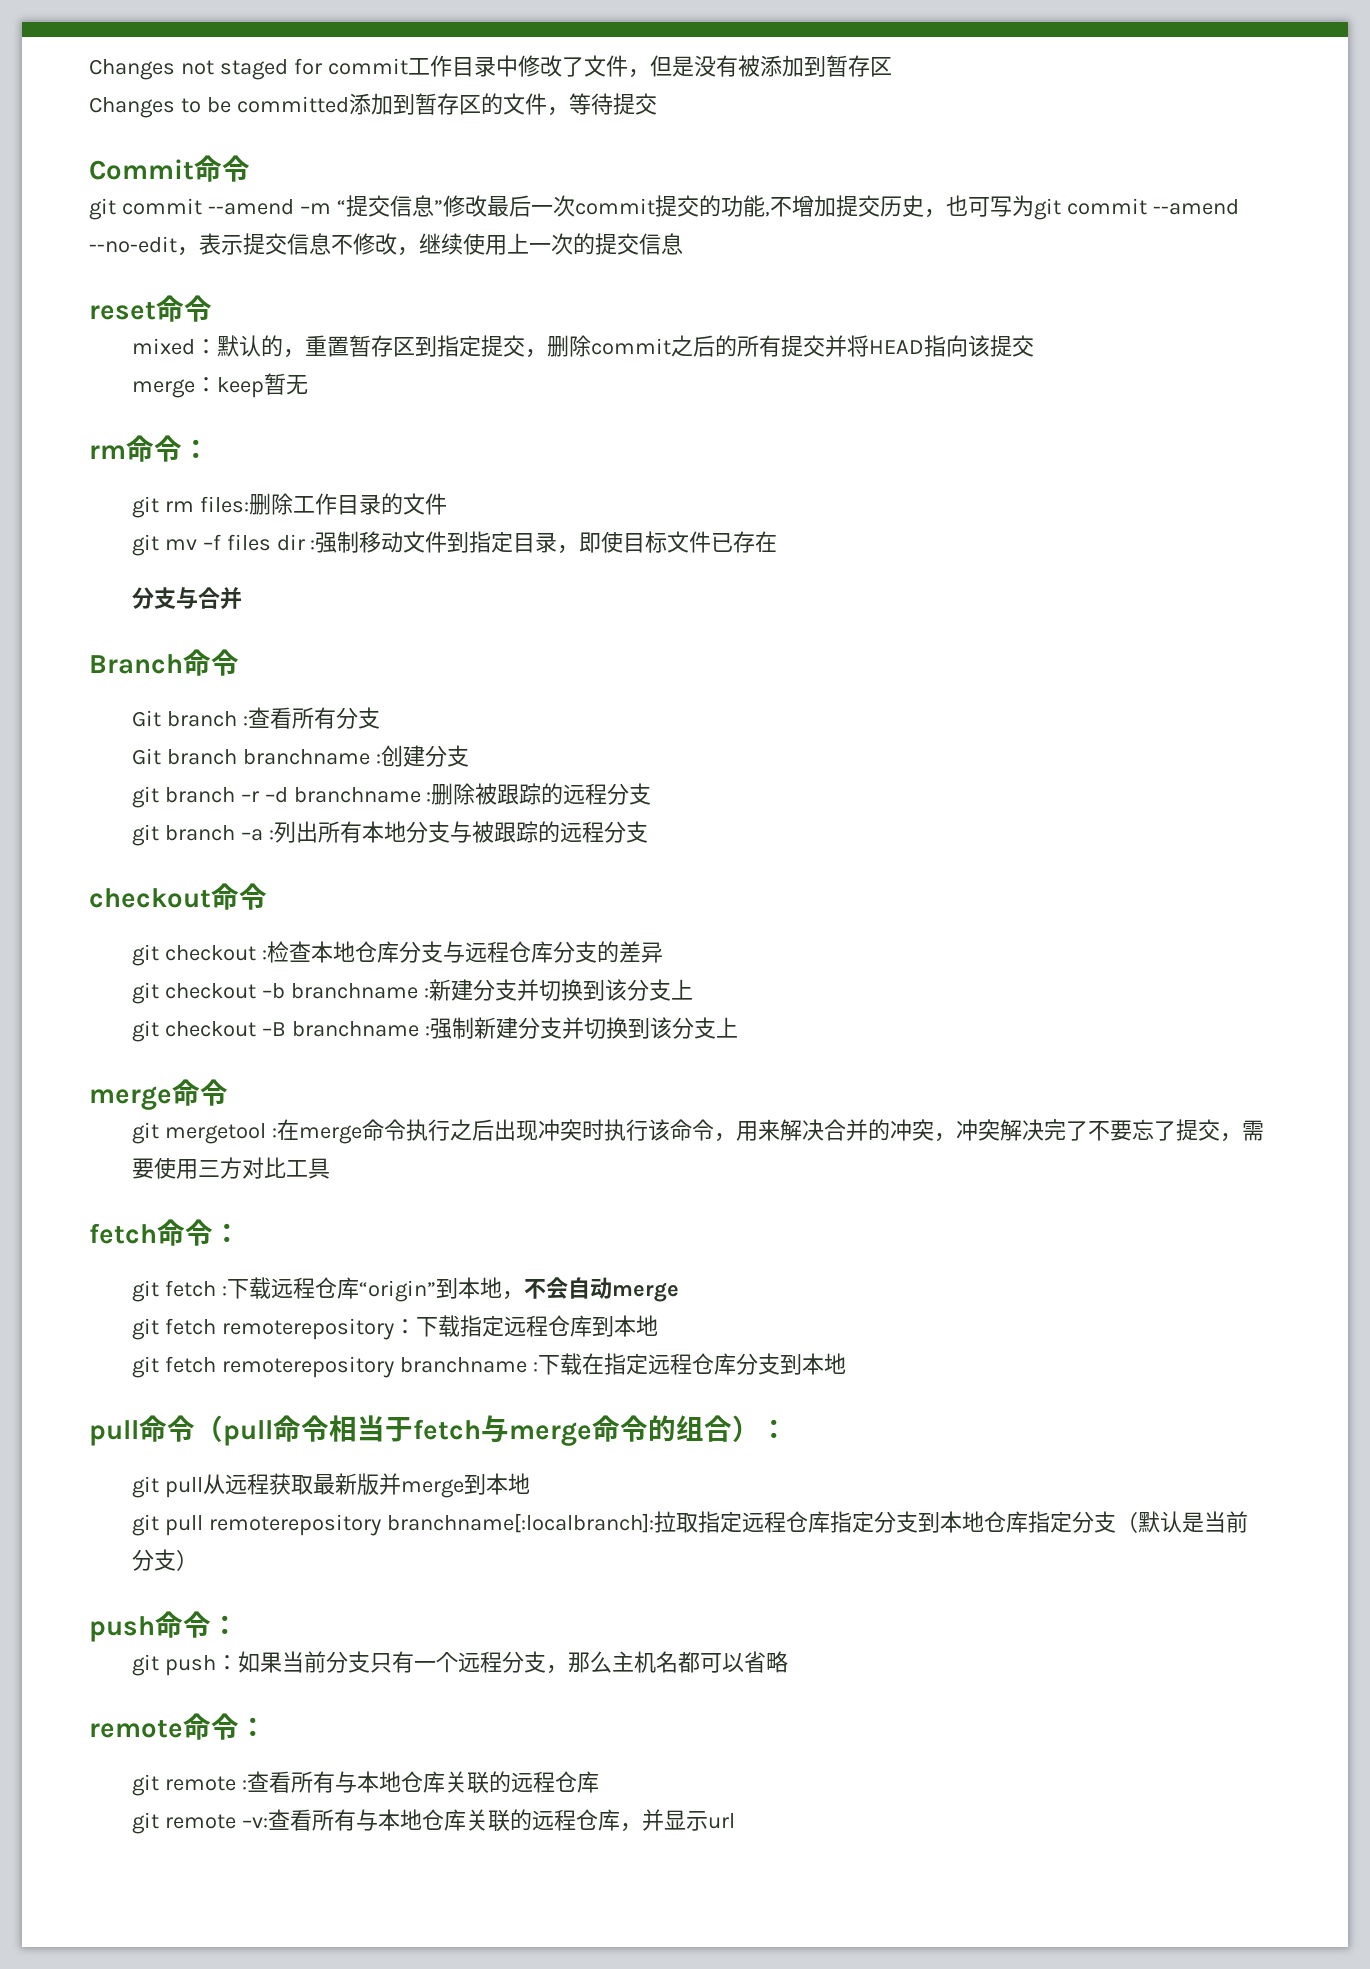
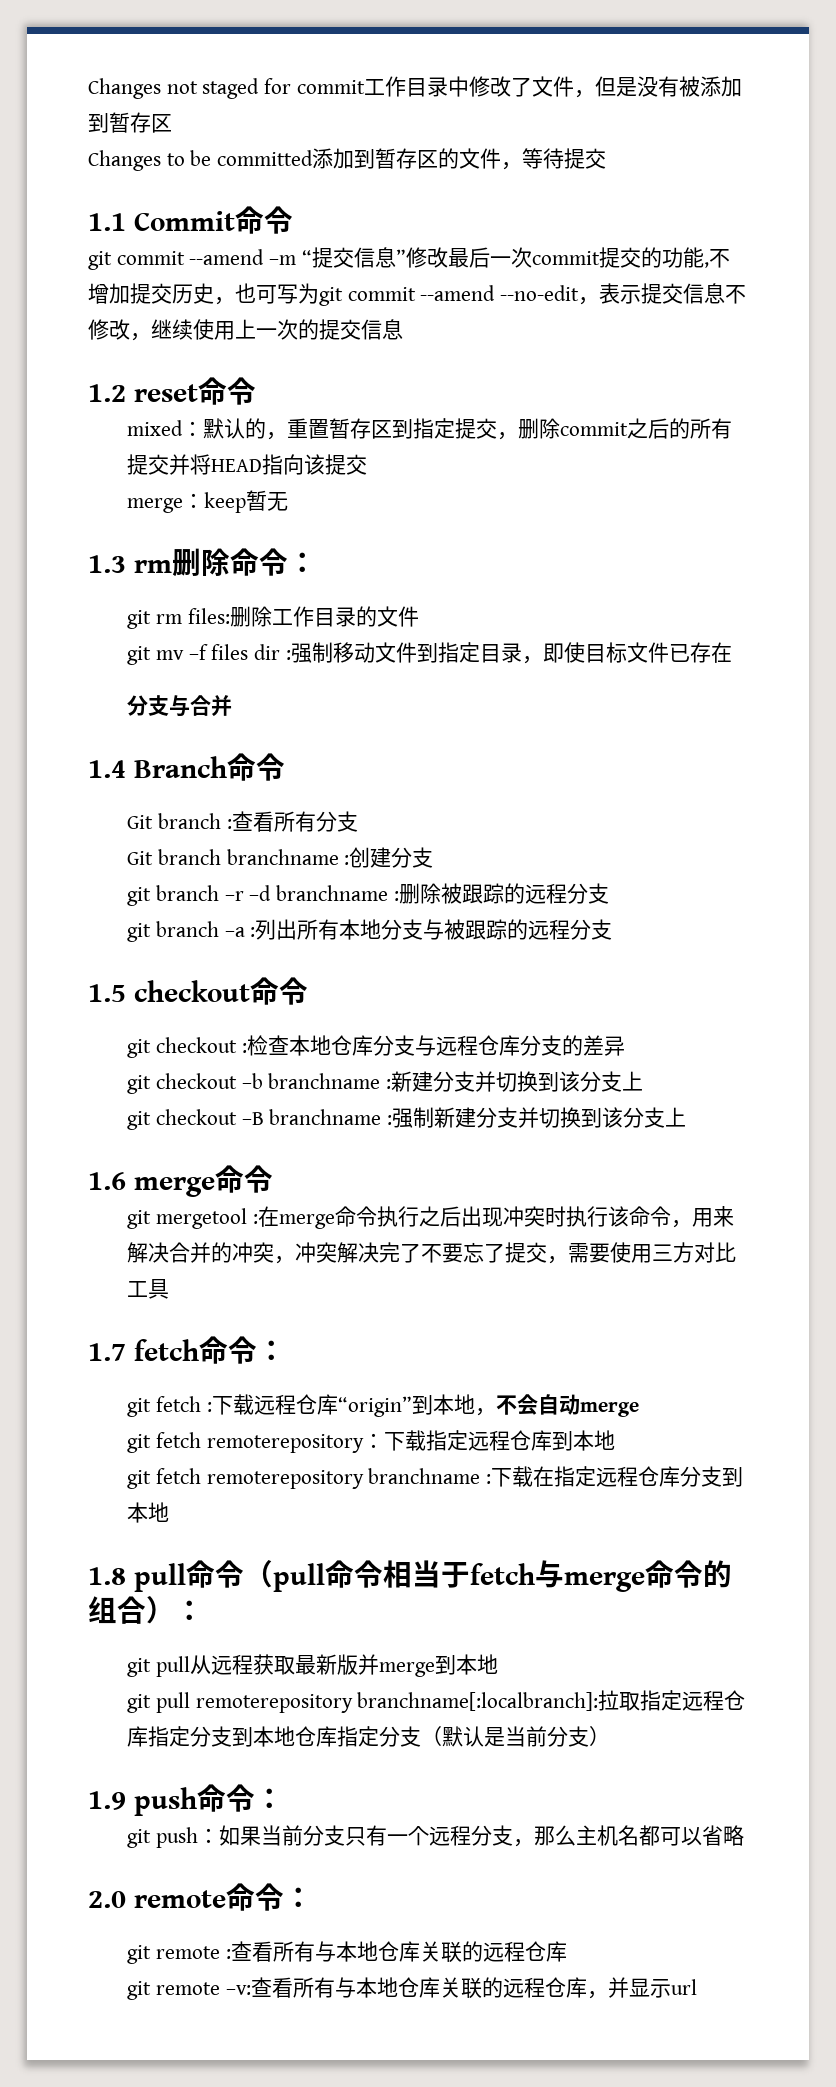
- Commit命令
+ 1.1 Commit命令
- reset命令
+ 1.2 reset命令
- rm命令：
+ 1.3 rm删除命令：
- Branch命令
+ 1.4 Branch命令
- checkout命令
+ 1.5 checkout命令
  git checkout –B branchname :强制新建分支并切换到该分支上
- merge命令
+ 1.6 merge命令
- fetch命令：
+ 1.7 fetch命令：
- pull命令（pull命令相当于fetch与merge命令的组合）：
+ 1.8 pull命令（pull命令相当于fetch与merge命令的组合）：
- push命令：
+ 1.9 push命令：
- remote命令：
+ 2.0 remote命令：

